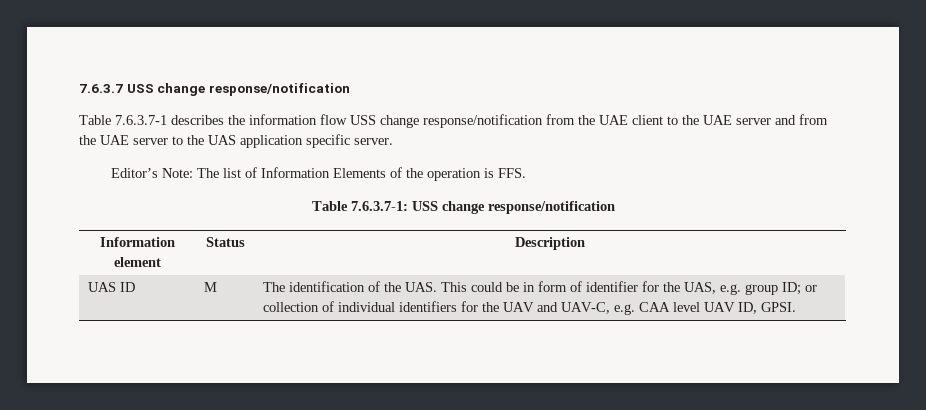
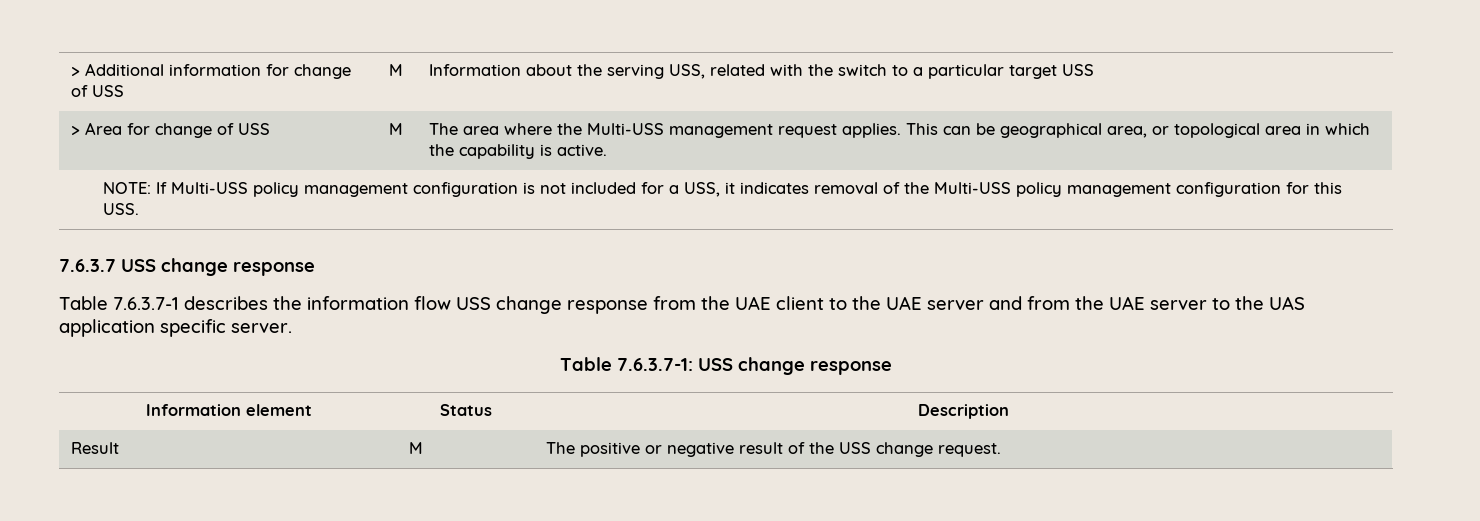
+ > Additional information for change of USS | M | Information about the serving USS, related with the switch to a particular target USS
+ > Area for change of USS | M | The area where the Multi-USS management request applies. This can be geographical area, or topological area in which the capability is active.
+ NOTE: If Multi-USS policy management configuration is not included for a USS, it indicates removal of the Multi-USS policy management configuration for this USS.
- 7.6.3.7 USS change response/notification
+ 7.6.3.7 USS change response
- Table 7.6.3.7-1 describes the information flow USS change response/notification from the UAE client to the UAE server and from the UAE server to the UAS application specific server.
+ Table 7.6.3.7-1 describes the information flow USS change response from the UAE client to the UAE server and from the UAE server to the UAS application specific server.
- Editor’s Note: The list of Information Elements of the operation is FFS.
- Table 7.6.3.7-1: USS change response/notification
+ Table 7.6.3.7-1: USS change response
- UAS ID | M | The identification of the UAS. This could be in form of identifier for the UAS, e.g. group ID; or collection of individual identifiers for the UAV and UAV-C, e.g. CAA level UAV ID, GPSI.
+ Result | M | The positive or negative result of the USS change request.

